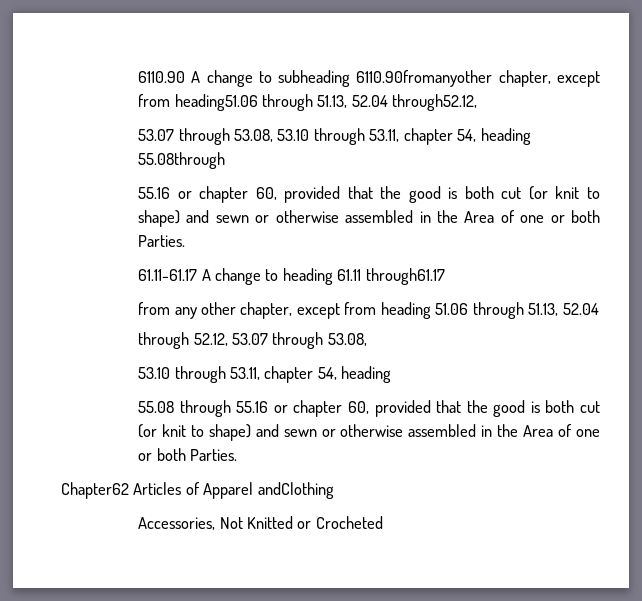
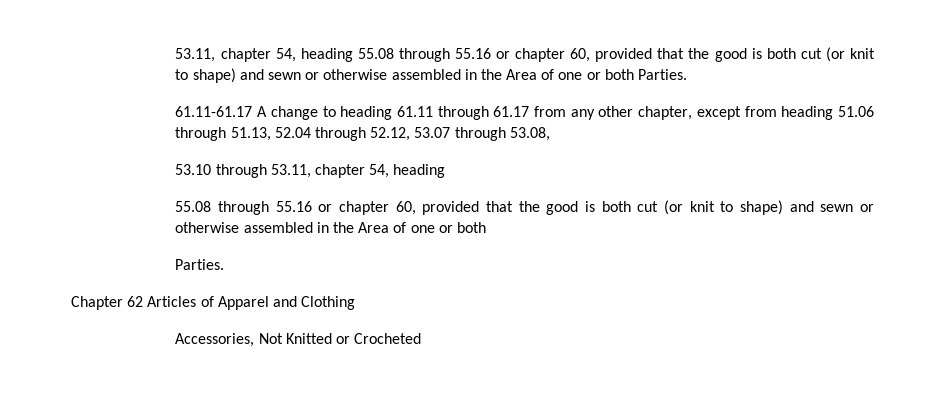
- 6110.90 A change to subheading 6110.90fromanyother chapter, except from heading51.06 through 51.13, 52.04 through52.12,
- 53.07 through 53.08, 53.10 through 53.11, chapter 54, heading 55.08through
- 55.16 or chapter 60, provided that the good is both cut (or knit to shape) and sewn or otherwise assembled in the Area of one or both Parties.
+ 53.11, chapter 54, heading 55.08 through 55.16 or chapter 60, provided that the good is both cut (or knit to shape) and sewn or otherwise assembled in the Area of one or both Parties.
- 61.11-61.17 A change to heading 61.11 through61.17
- from any other chapter, except from heading 51.06 through 51.13, 52.04
- through 52.12, 53.07 through 53.08,
+ 61.11-61.17 A change to heading 61.11 through 61.17 from any other chapter, except from heading 51.06 through 51.13, 52.04 through 52.12, 53.07 through 53.08,
  53.10 through 53.11, chapter 54, heading
- 55.08 through 55.16 or chapter 60, provided that the good is both cut (or knit to shape) and sewn or otherwise assembled in the Area of one or both Parties.
- Chapter62 Articles of Apparel andClothing
+ 55.08 through 55.16 or chapter 60, provided that the good is both cut (or knit to shape) and sewn or otherwise assembled in the Area of one or both
+ Parties.
+ Chapter 62 Articles of Apparel and Clothing

